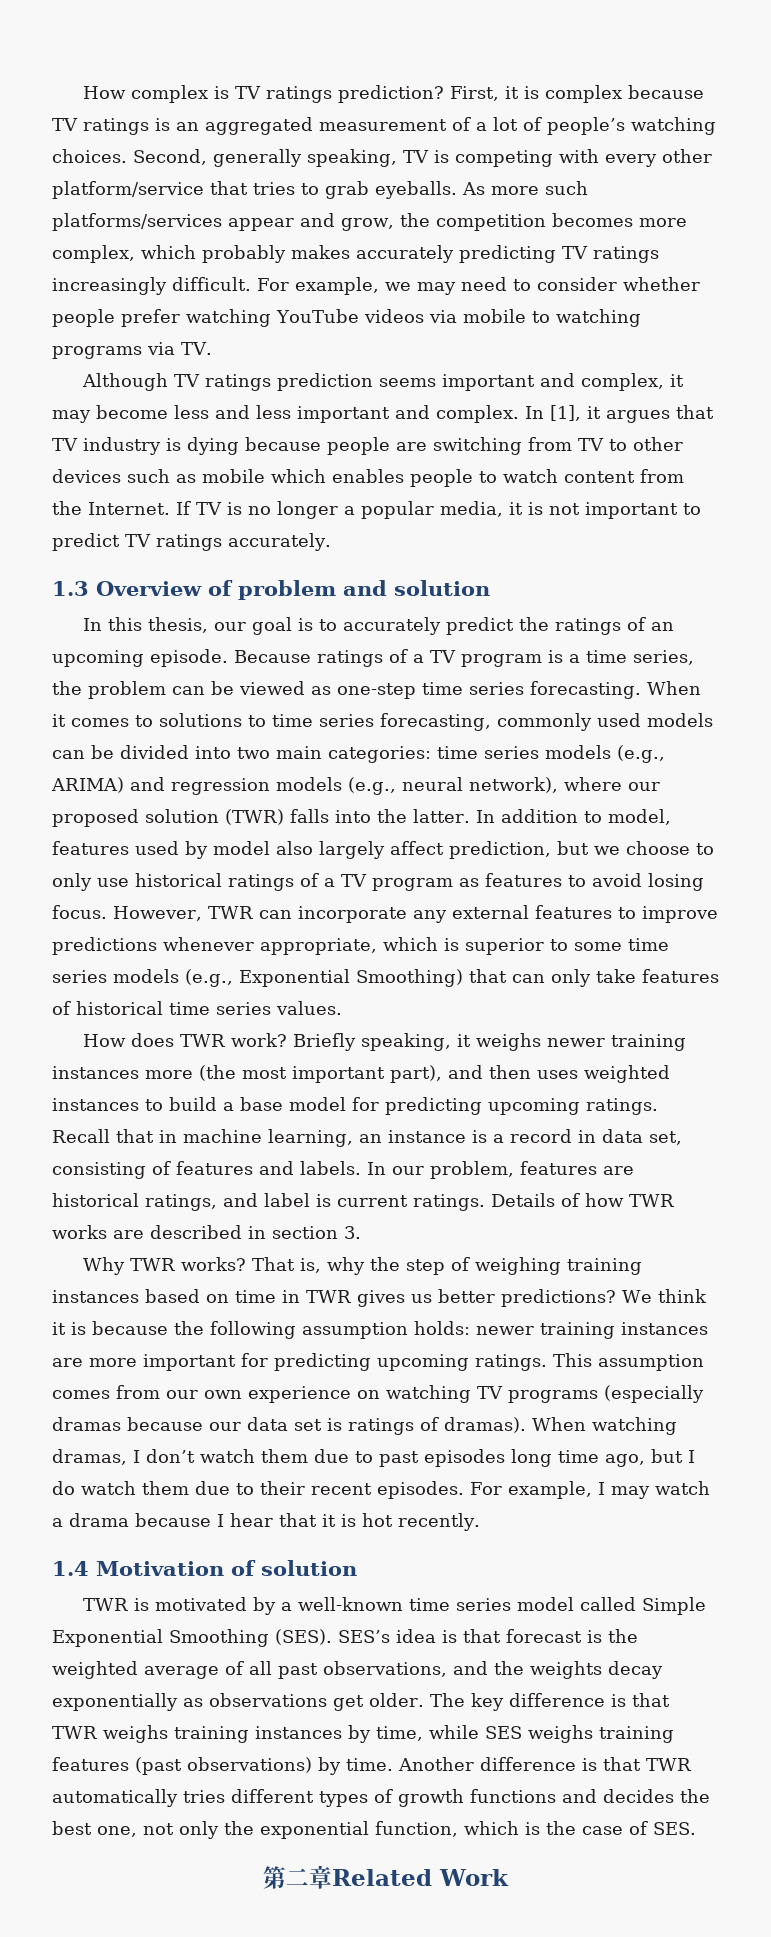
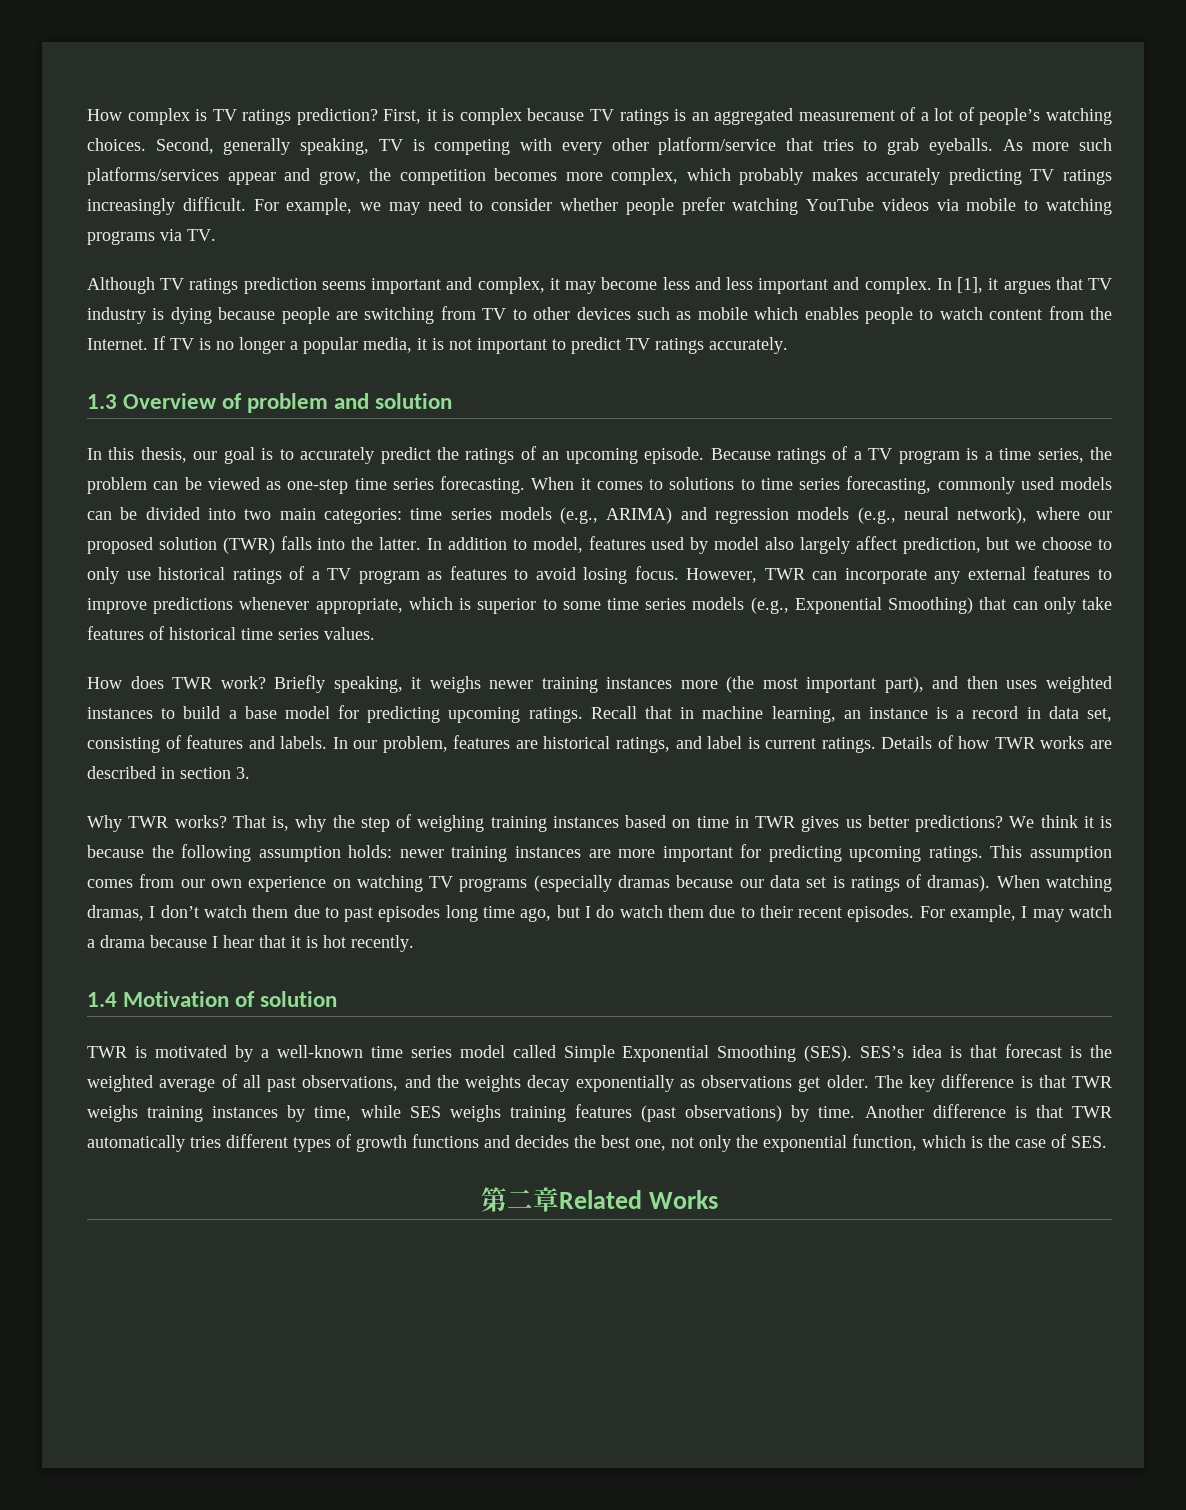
- 第二章Related Work
+ 第二章Related Works

